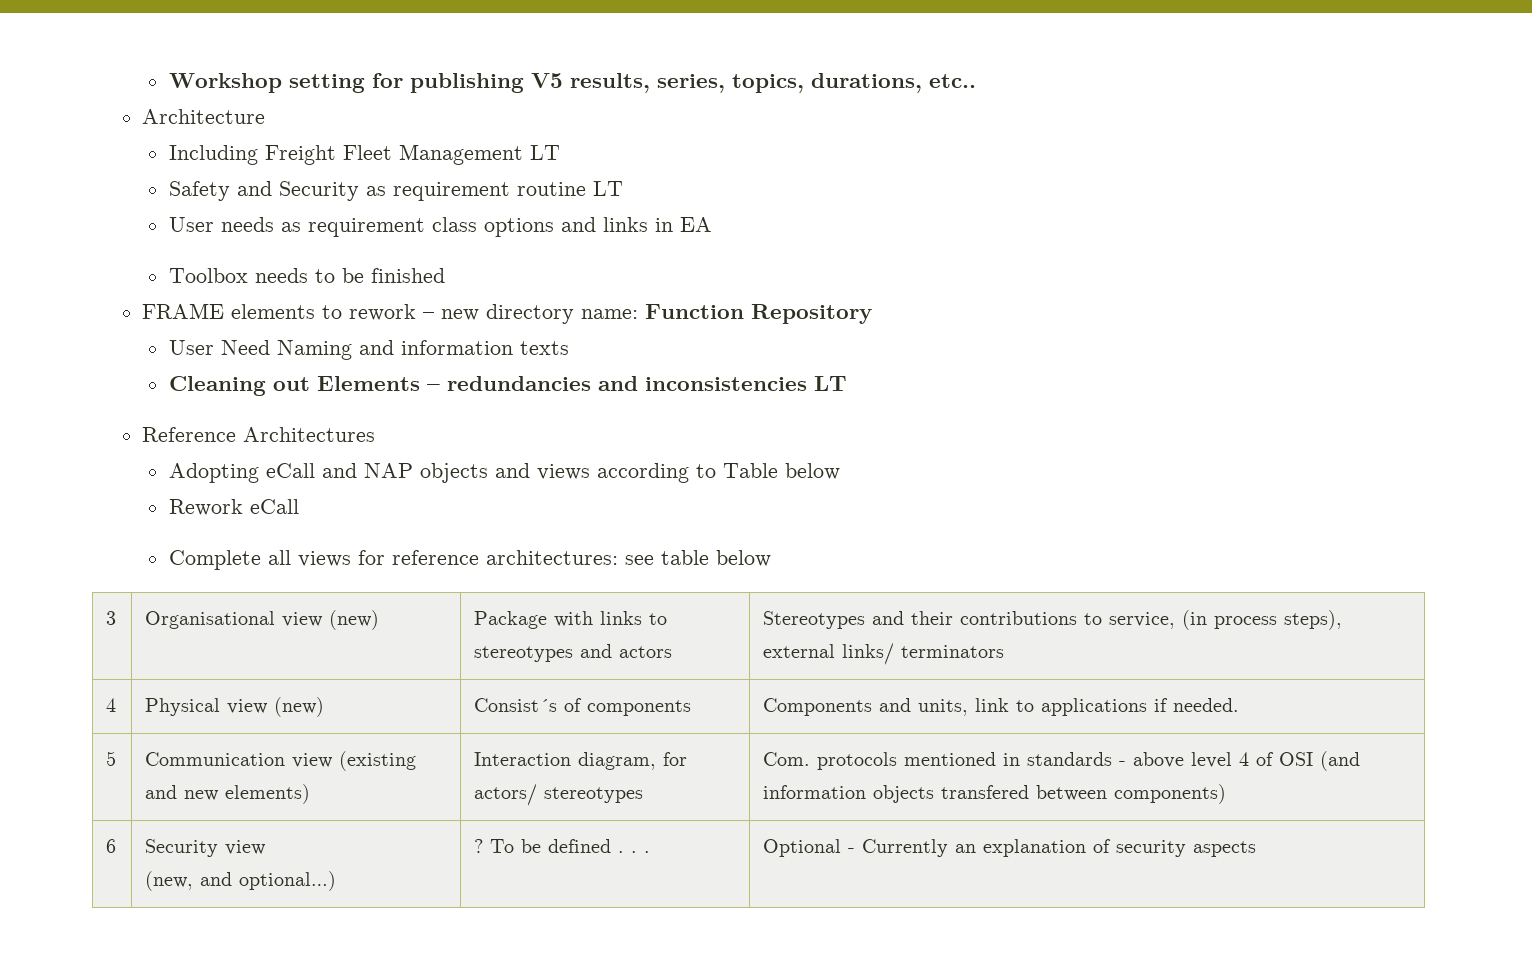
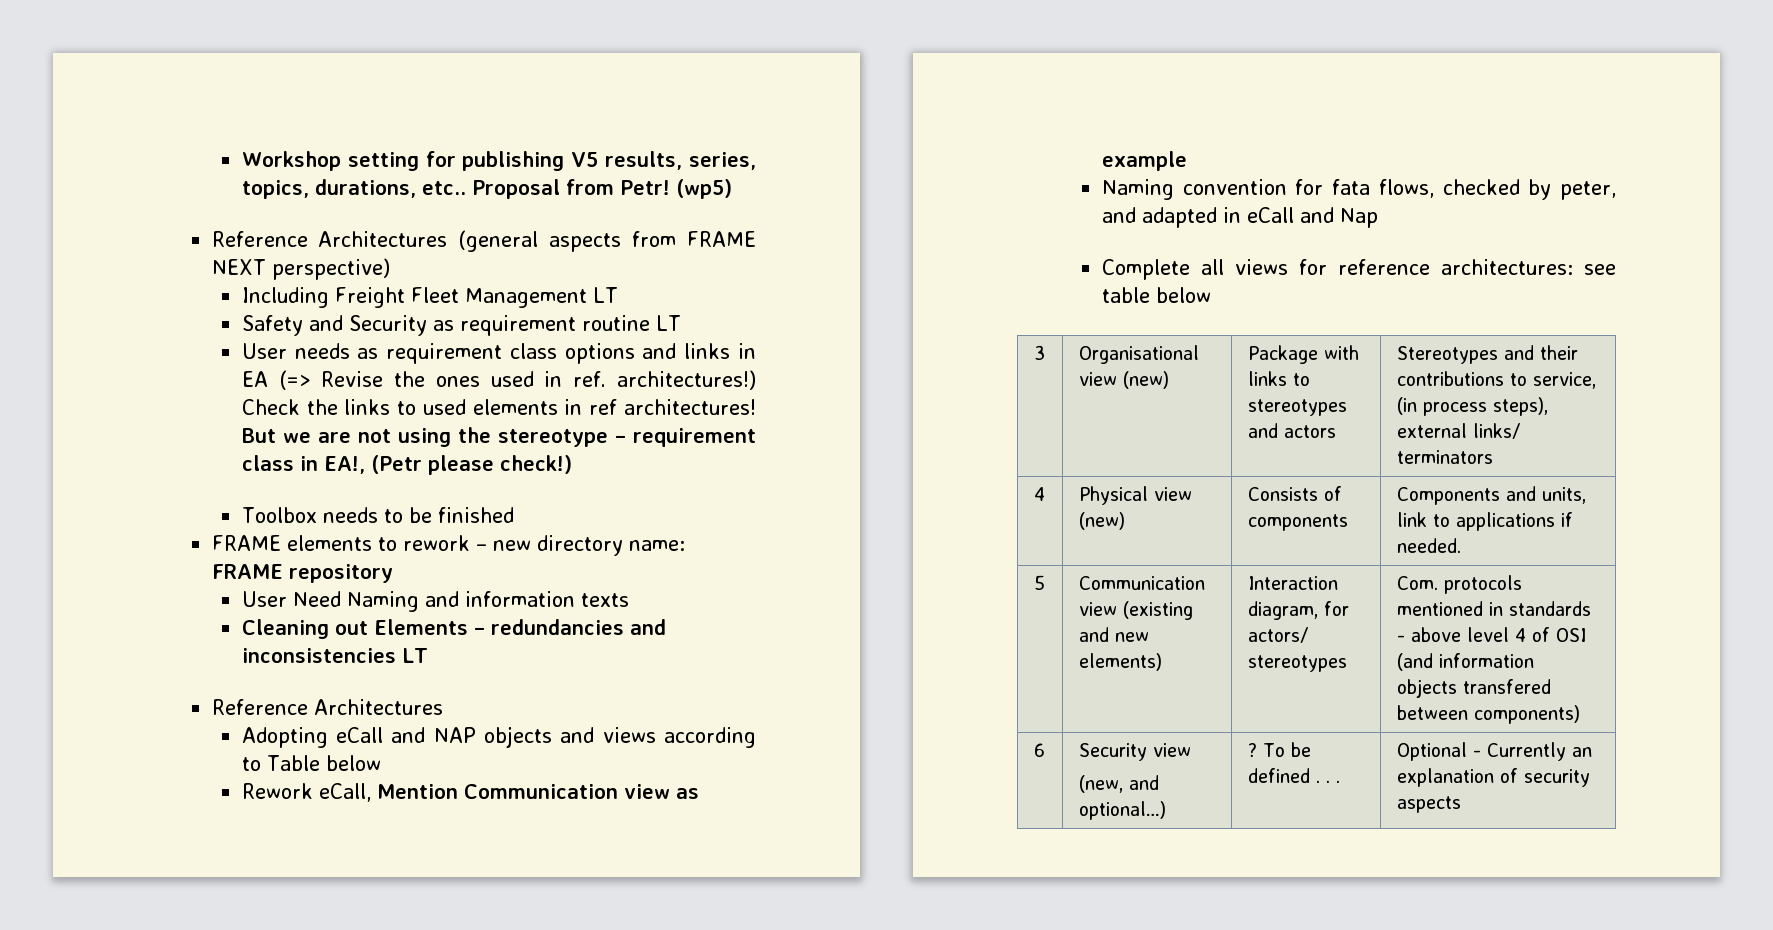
- Workshop setting for publishing V5 results, series, topics, durations, etc..
- Architecture
+ Workshop setting for publishing V5 results, series, topics, durations, etc.. Proposal from Petr! (wp5)
+ Reference Architectures (general aspects from FRAME NEXT perspective)
- User needs as requirement class options and links in EA
+ User needs as requirement class options and links in EA (=> Revise the ones used in ref. architectures!) Check the links to used elements in ref architectures! But we are not using the stereotype – requirement class in EA!, (Petr please check!)
- FRAME elements to rework – new directory name: Function Repository
+ FRAME elements to rework – new directory name: FRAME repository
- Rework eCall
+ Rework eCall, Mention Communication view as example
+ Naming convention for fata flows, checked by peter, and adapted in eCall and Nap
- 4 | Physical view (new) | Consist´s of components | Components and units, link to applications if needed.
+ 4 | Physical view (new) | Consists of components | Components and units, link to applications if needed.

